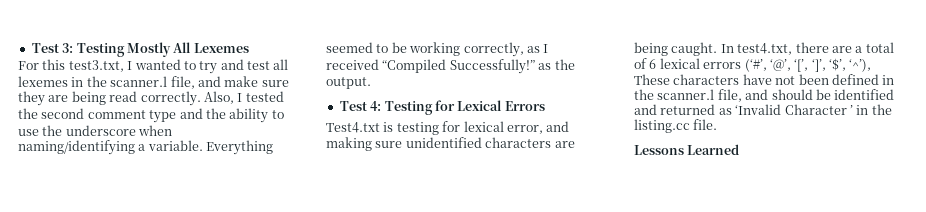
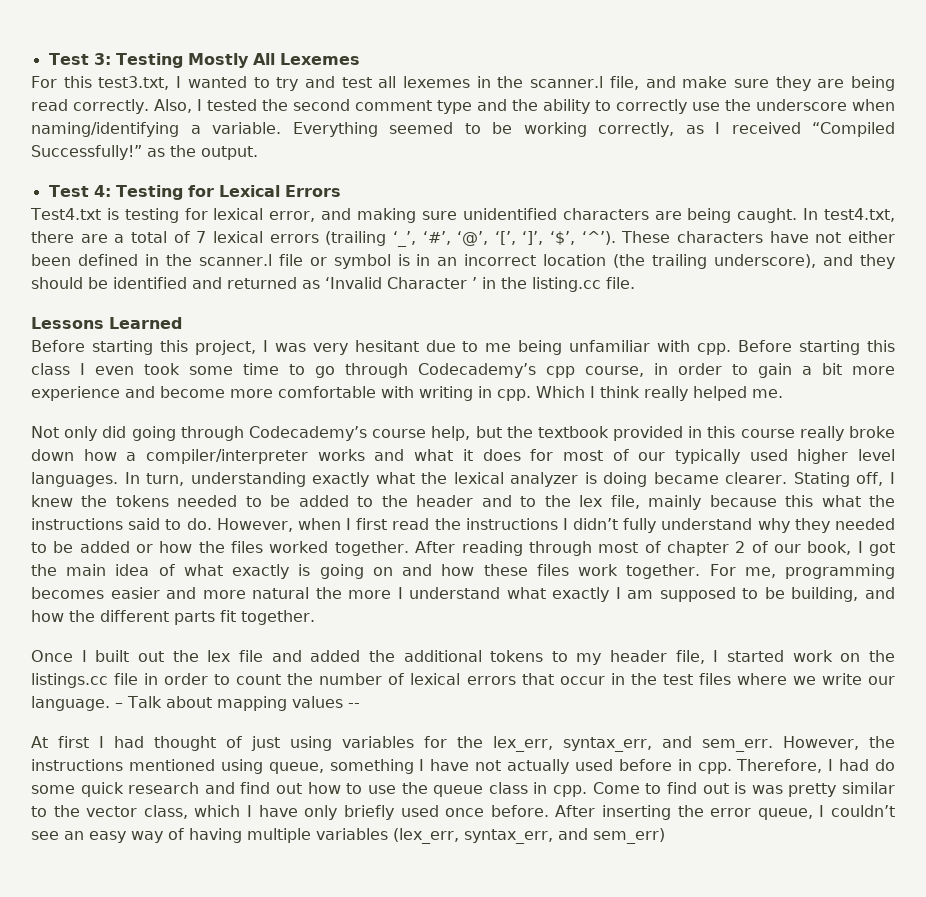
- Also, I tested the second comment type and the ability to use the underscore when naming/identifying a variable.
+ Also, I tested the second comment type and the ability to correctly use the underscore when naming/identifying a variable.
- In test4.txt, there are a total of 6 lexical errors (‘#’, ‘@’, ‘[’, ‘]’, ‘$’, ‘^’), These characters have not been defined in the scanner.l file, and should be identified and returned as ‘Invalid Character ’ in the listing.cc file.
+ In test4.txt, there are a total of 7 lexical errors (trailing ‘_’, ‘#’, ‘@’, ‘[’, ‘]’, ‘$’, ‘^’). These characters have not either been defined in the scanner.l file or symbol is in an incorrect location (the trailing underscore), and they should be identified and returned as ‘Invalid Character ’ in the listing.cc file.
+ Before starting this project, I was very hesitant due to me being unfamiliar with cpp. Before starting this class I even took some time to go through Codecademy’s cpp course, in order to gain a bit more experience and become more comfortable with writing in cpp. Which I think really helped me.
+ Not only did going through Codecademy’s course help, but the textbook provided in this course really broke down how a compiler/interpreter works and what it does for most of our typically used higher level languages. In turn, understanding exactly what the lexical analyzer is doing became clearer. Stating off, I knew the tokens needed to be added to the header and to the lex file, mainly because this what the instructions said to do. However, when I first read the instructions I didn’t fully understand why they needed to be added or how the files worked together. After reading through most of chapter 2 of our book, I got the main idea of what exactly is going on and how these files work together. For me, programming becomes easier and more natural the more I understand what exactly I am supposed to be building, and how the different parts fit together.
+ Once I built out the lex file and added the additional tokens to my header file, I started work on the listings.cc file in order to count the number of lexical errors that occur in the test files where we write our language. – Talk about mapping values --
+ At first I had thought of just using variables for the lex_err, syntax_err, and sem_err. However, the instructions mentioned using queue, something I have not actually used before in cpp. Therefore, I had do some quick research and find out how to use the queue class in cpp. Come to find out is was pretty similar to the vector class, which I have only briefly used once before. After inserting the error queue, I couldn’t see an easy way of having multiple variables (lex_err, syntax_err, and sem_err)

